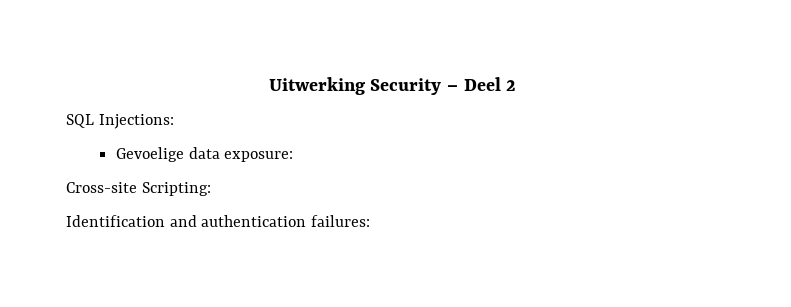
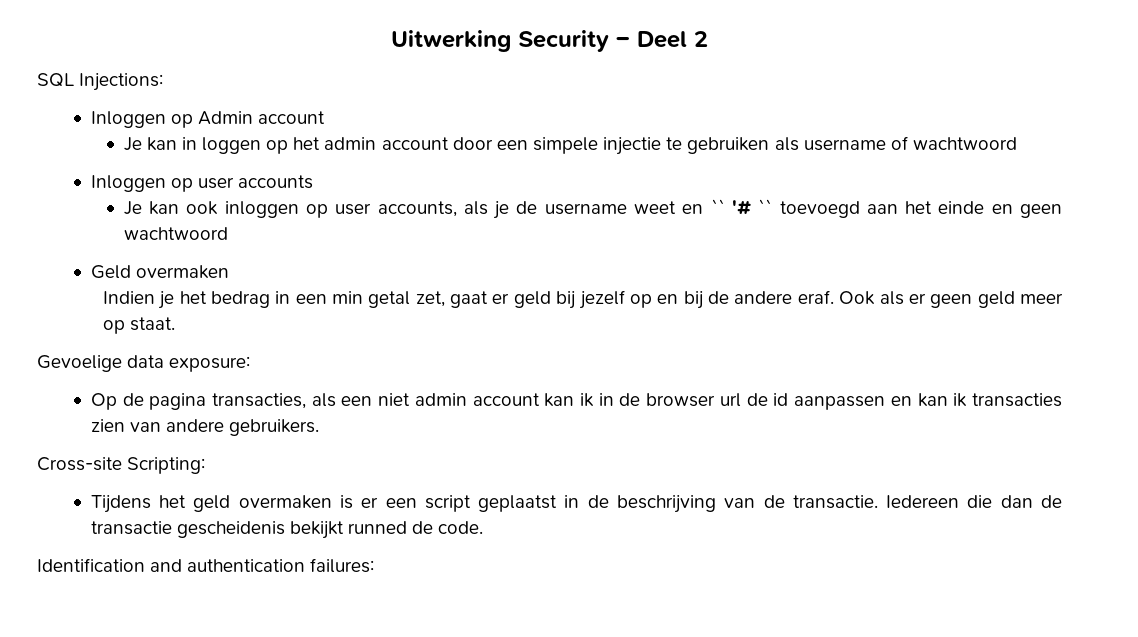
+ Inloggen op Admin account
+ Je kan in loggen op het admin account door een simpele injectie te gebruiken als username of wachtwoord
+ Inloggen op user accounts
+ Je kan ook inloggen op user accounts, als je de username weet en `` '# `` toevoegd aan het einde en geen wachtwoord
+ Geld overmaken
+ Indien je het bedrag in een min getal zet, gaat er geld bij jezelf op en bij de andere eraf. Ook als er geen geld meer op staat.
  Gevoelige data exposure:
+ Op de pagina transacties, als een niet admin account kan ik in de browser url de id aanpassen en kan ik transacties zien van andere gebruikers.
  Cross-site Scripting:
+ Tijdens het geld overmaken is er een script geplaatst in de beschrijving van de transactie. Iedereen die dan de transactie gescheidenis bekijkt runned de code.

